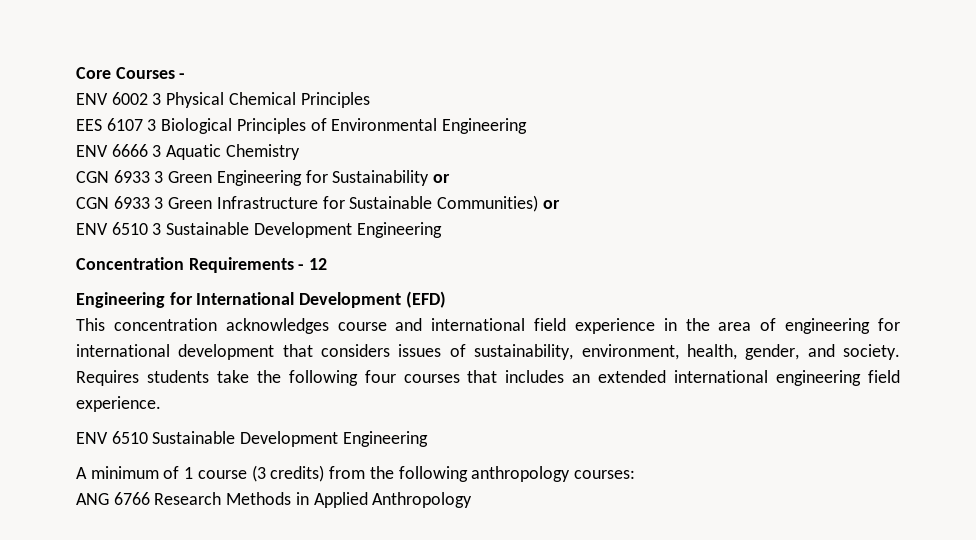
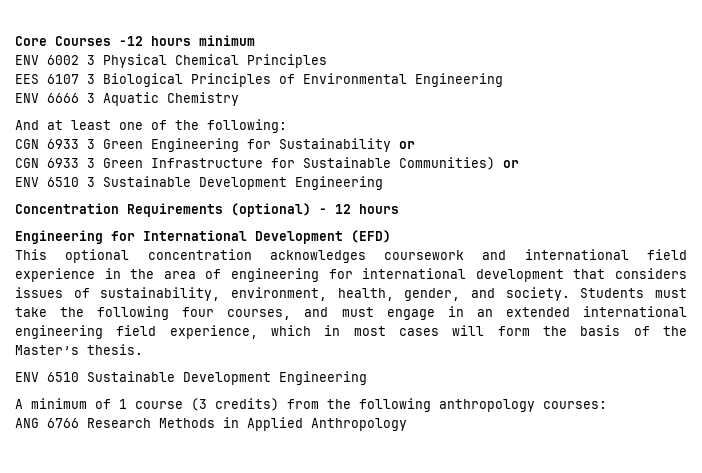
- Core Courses -
+ Core Courses -12 hours minimum
+ And at least one of the following:
- Concentration Requirements - 12
+ Concentration Requirements (optional) - 12 hours
- This concentration acknowledges course and international field experience in the area of engineering for international development that considers issues of sustainability, environment, health, gender, and society.
+ This optional concentration acknowledges coursework and international field experience in the area of engineering for international development that considers issues of sustainability, environment, health, gender, and society.
- Requires students take the following four courses that includes an extended international engineering field experience.
+ Students must take the following four courses, and must engage in an extended international engineering field experience, which in most cases will form the basis of the Master’s thesis.

